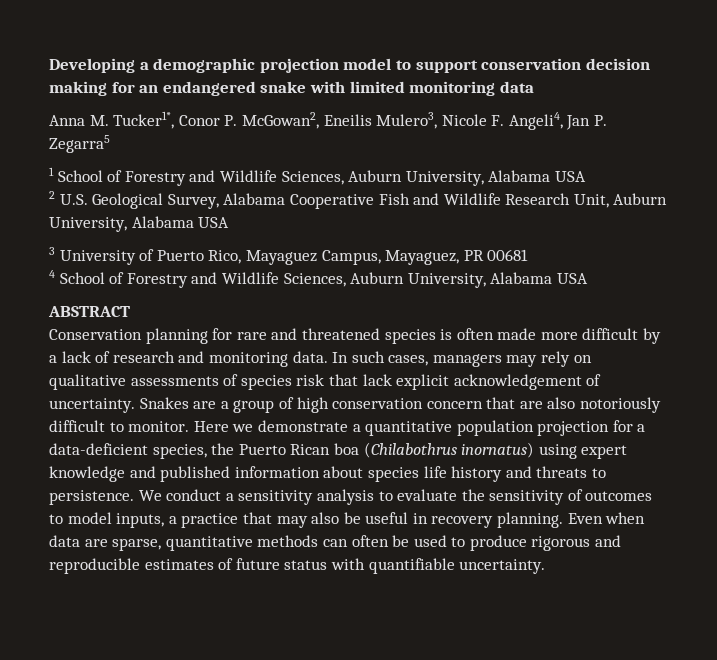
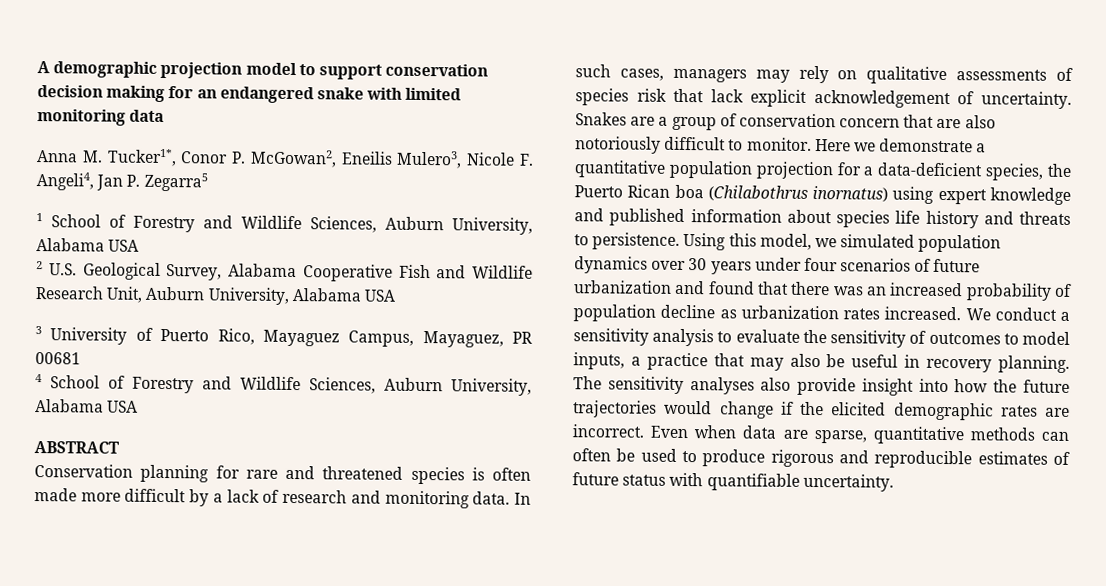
- Developing a demographic projection model to support conservation decision making for an endangered snake with limited monitoring data
+ A demographic projection model to support conservation decision making for an endangered snake with limited monitoring data
- Snakes are a group of high conservation concern that are also notoriously difficult to monitor.
+ Snakes are a group of conservation concern that are also notoriously difficult to monitor.
+ Using this model, we simulated population dynamics over 30 years under four scenarios of future urbanization and found that there was an increased probability of population decline as urbanization rates increased.
+ The sensitivity analyses also provide insight into how the future trajectories would change if the elicited demographic rates are incorrect.

